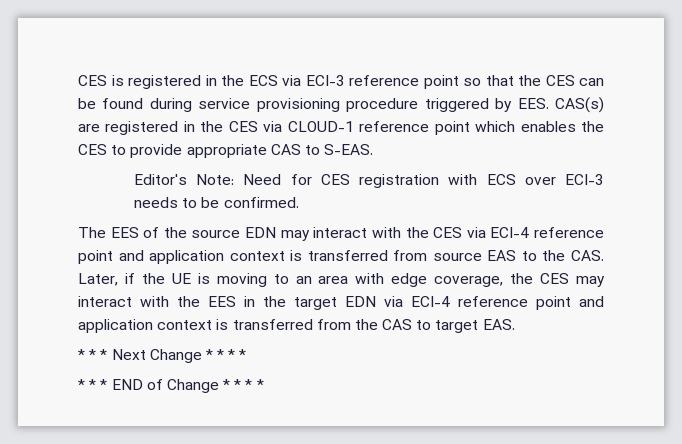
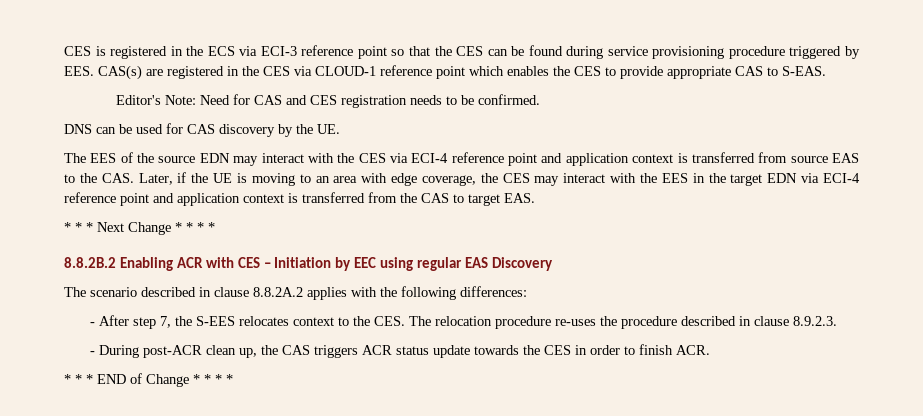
- Editor's Note: Need for CES registration with ECS over ECI-3 needs to be confirmed.
+ Editor's Note: Need for CAS and CES registration needs to be confirmed.
+ DNS can be used for CAS discovery by the UE.
+ 8.8.2B.2 Enabling ACR with CES – Initiation by EEC using regular EAS Discovery
+ The scenario described in clause 8.8.2A.2 applies with the following differences:
+ - After step 7, the S-EES relocates context to the CES. The relocation procedure re-uses the procedure described in clause 8.9.2.3.
+ - During post-ACR clean up, the CAS triggers ACR status update towards the CES in order to finish ACR.

